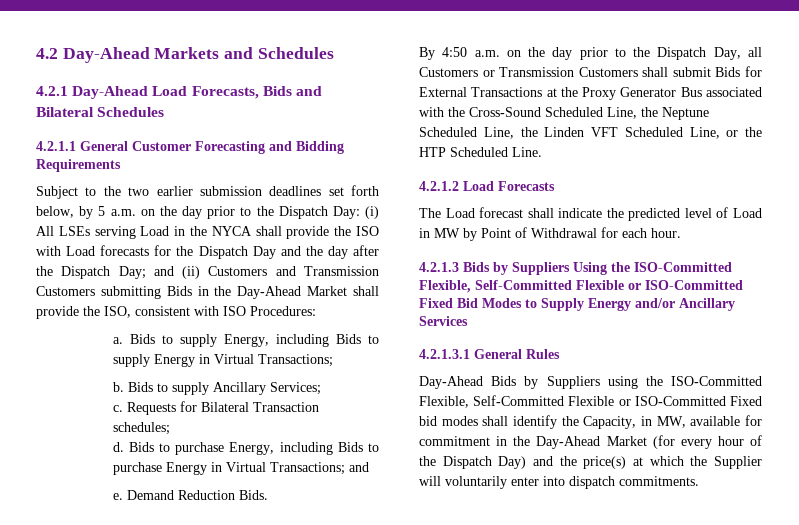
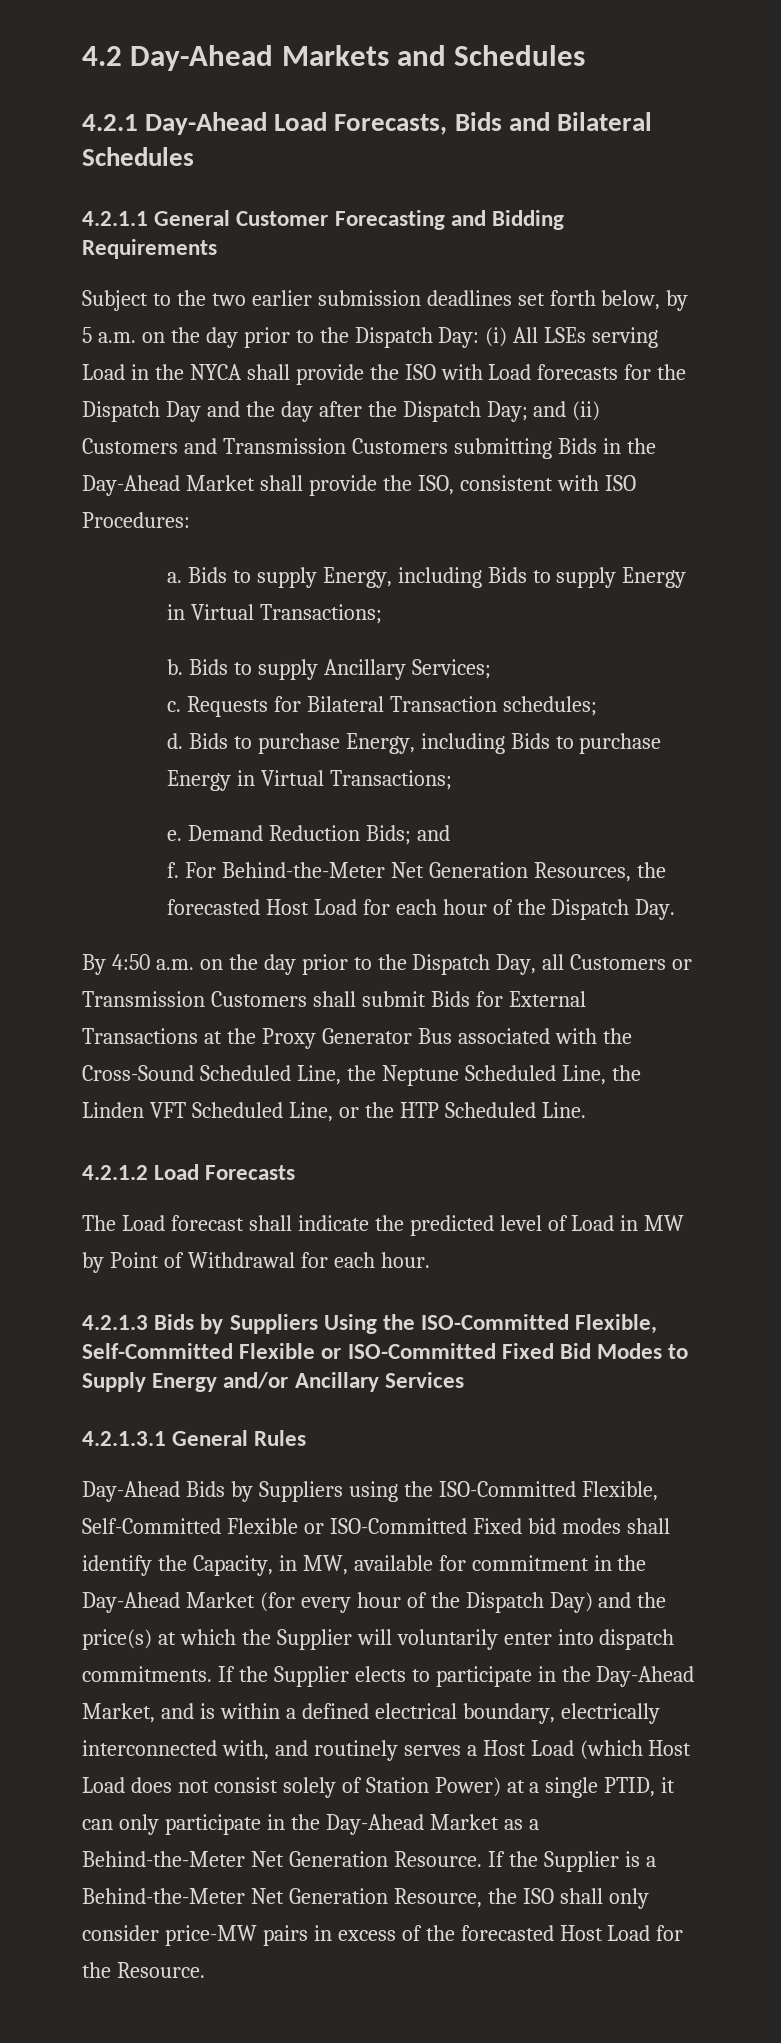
- Bids to purchase Energy, including Bids to purchase Energy in Virtual Transactions; and
+ Bids to purchase Energy, including Bids to purchase Energy in Virtual Transactions;
- Demand Reduction Bids.
+ Demand Reduction Bids; and
+ f. For Behind-the-Meter Net Generation Resources, the forecasted Host Load for each hour of the Dispatch Day.
+ If the Supplier elects to participate in the Day-Ahead Market, and is within a defined electrical boundary, electrically interconnected with, and routinely serves a Host Load (which Host Load does not consist solely of Station Power) at a single PTID, it can only participate in the Day-Ahead Market as a Behind-the-Meter Net Generation Resource. If the Supplier is a Behind-the-Meter Net Generation Resource, the ISO shall only consider price-MW pairs in excess of the forecasted Host Load for the Resource.

